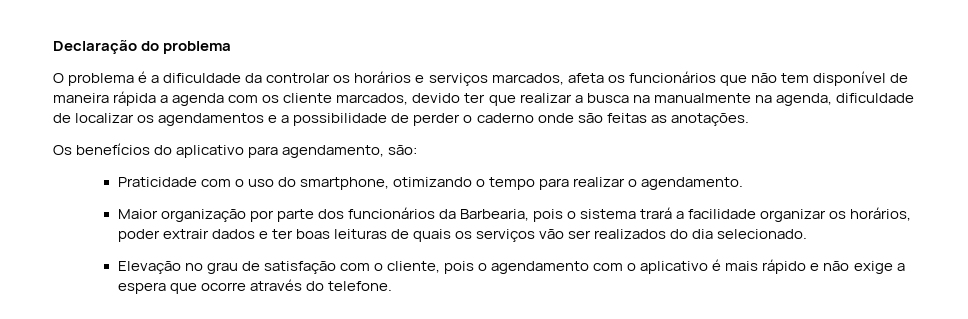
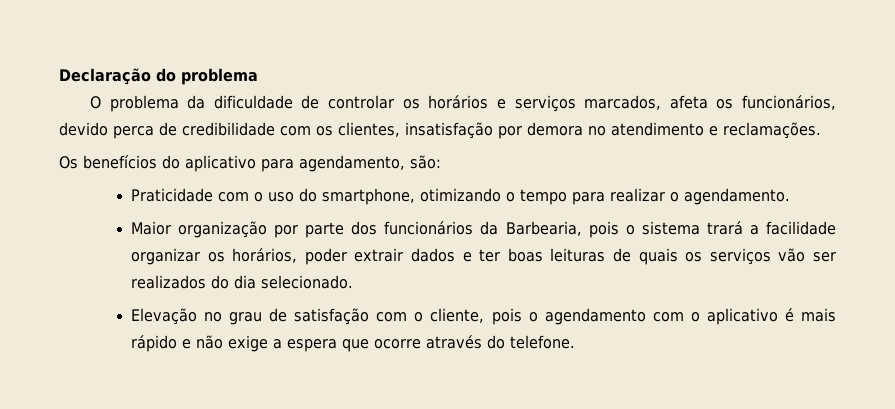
- O problema é a dificuldade da controlar os horários e serviços marcados, afeta os funcionários que não tem disponível de maneira rápida a agenda com os cliente marcados, devido ter que realizar a busca na manualmente na agenda, dificuldade de localizar os agendamentos e a possibilidade de perder o caderno onde são feitas as anotações.
+ O problema da dificuldade de controlar os horários e serviços marcados, afeta os funcionários, devido perca de credibilidade com os clientes, insatisfação por demora no atendimento e reclamações.

